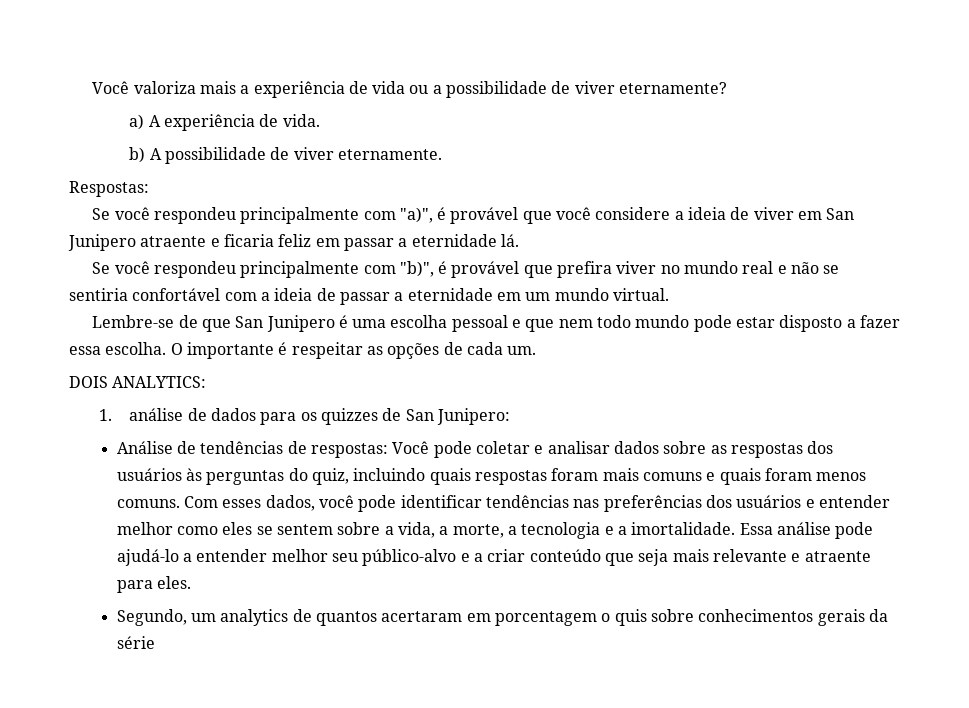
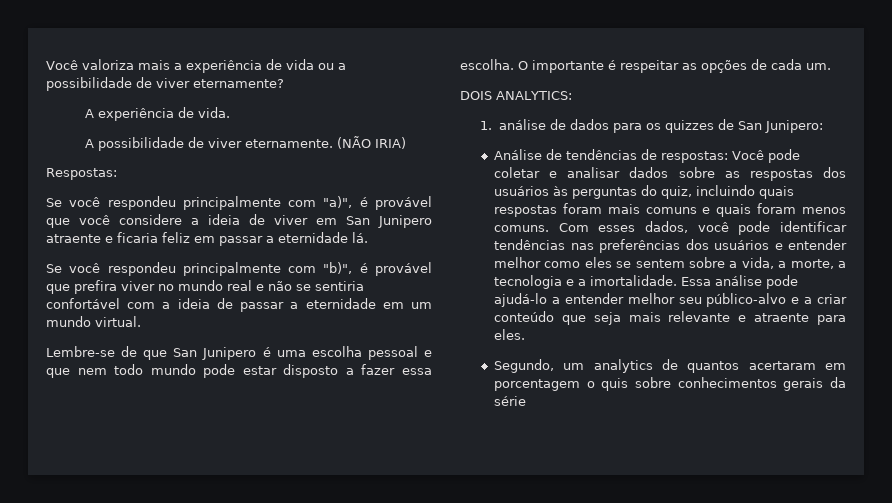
- a) A experiência de vida.
+ A experiência de vida.
- b) A possibilidade de viver eternamente.
+ A possibilidade de viver eternamente. (NÃO IRIA)

